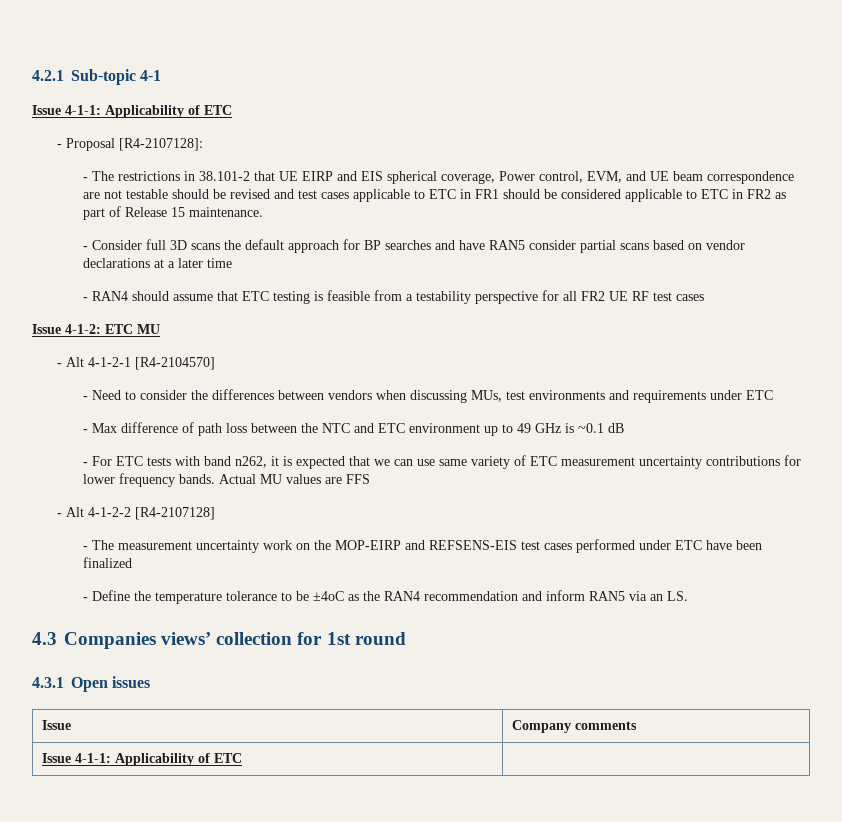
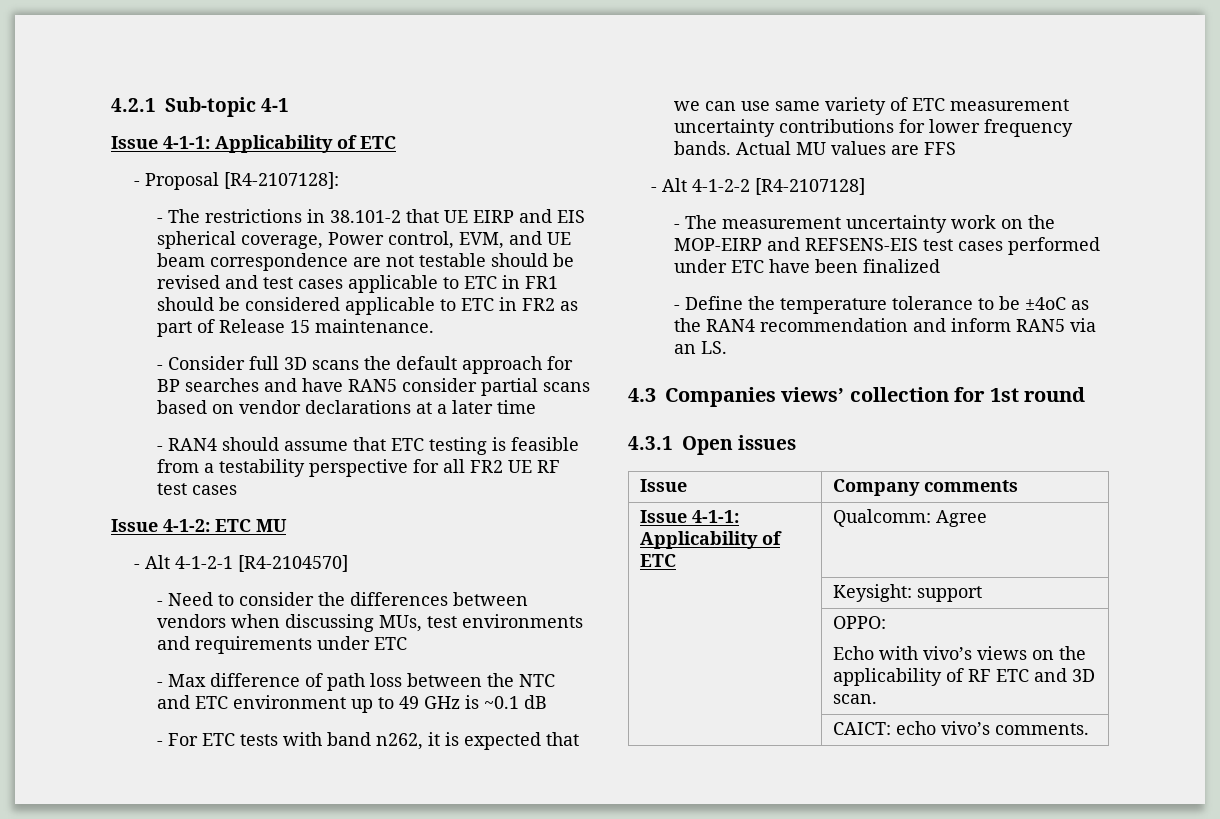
- Issue 4-1-1: Applicability of ETC |
+ Issue 4-1-1: Applicability of ETC | Qualcomm: Agree
+ | Keysight: support
+ | OPPO:
+ Echo with vivo’s views on the applicability of RF ETC and 3D scan.
+ | CAICT: echo vivo’s comments.

